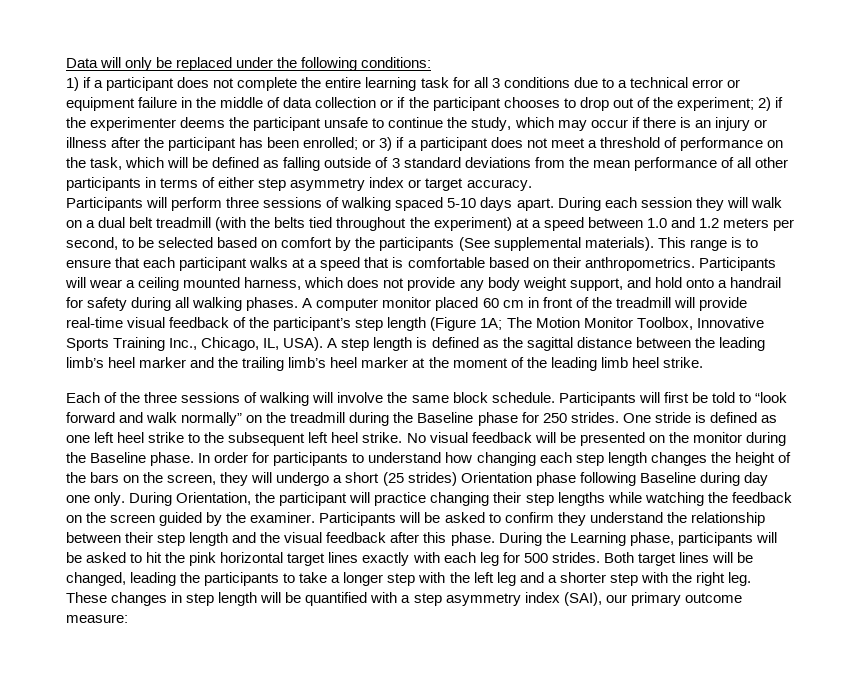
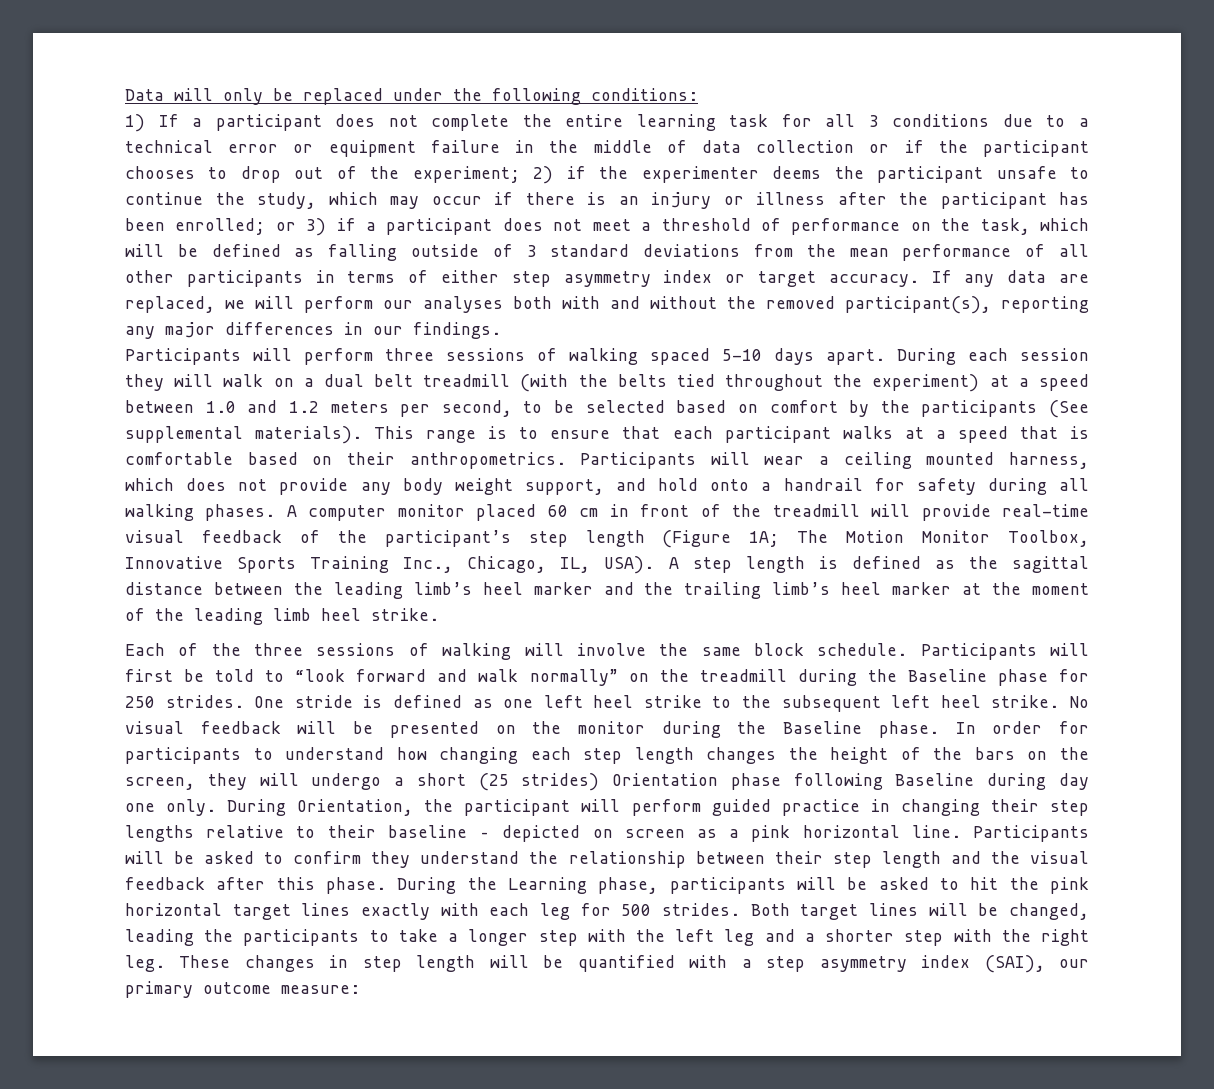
- 1) if a participant does not complete the entire learning task for all 3 conditions due to a technical error or equipment failure in the middle of data collection or if the participant chooses to drop out of the experiment;
+ 1) If a participant does not complete the entire learning task for all 3 conditions due to a technical error or equipment failure in the middle of data collection or if the participant chooses to drop out of the experiment;
+ If any data are replaced, we will perform our analyses both with and without the removed participant(s), reporting any major differences in our findings.
- During Orientation, the participant will practice changing their step lengths while watching the feedback on the screen guided by the examiner.
+ During Orientation, the participant will perform guided practice in changing their step lengths relative to their baseline – depicted on screen as a pink horizontal line.

